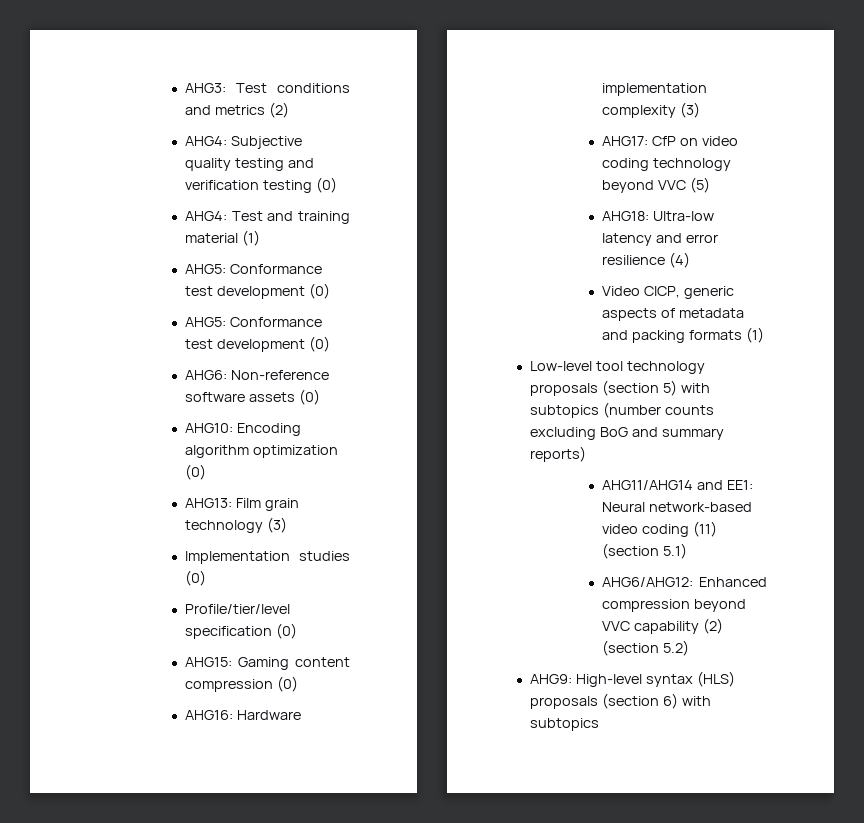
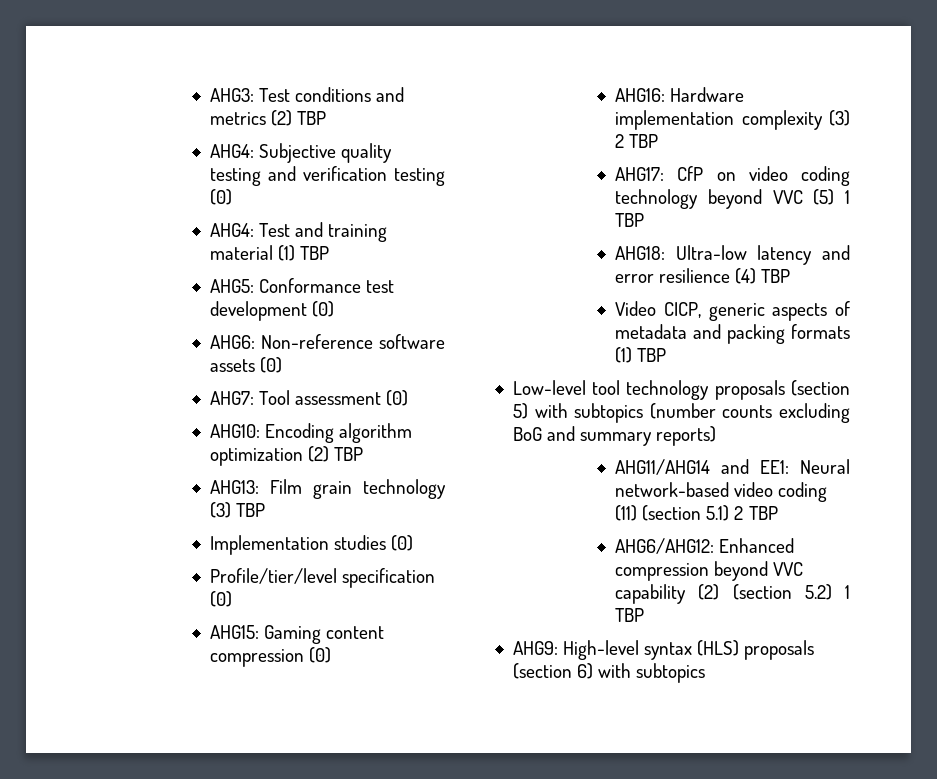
- AHG3: Test conditions and metrics (2)
+ AHG3: Test conditions and metrics (2) TBP
- AHG4: Test and training material (1)
- AHG5: Conformance test development (0)
+ AHG4: Test and training material (1) TBP
+ AHG7: Tool assessment (0)
- AHG10: Encoding algorithm optimization (0)
+ AHG10: Encoding algorithm optimization (2) TBP
- AHG13: Film grain technology (3)
+ AHG13: Film grain technology (3) TBP
- AHG16: Hardware implementation complexity (3)
+ AHG16: Hardware implementation complexity (3) 2 TBP
- AHG17: CfP on video coding technology beyond VVC (5)
+ AHG17: CfP on video coding technology beyond VVC (5) 1 TBP
- AHG18: Ultra-low latency and error resilience (4)
+ AHG18: Ultra-low latency and error resilience (4) TBP
- Video CICP, generic aspects of metadata and packing formats (1)
+ Video CICP, generic aspects of metadata and packing formats (1) TBP
- AHG11/AHG14 and EE1: Neural network-based video coding (11) (section 5.1)
+ AHG11/AHG14 and EE1: Neural network-based video coding (11) (section 5.1) 2 TBP
- AHG6/AHG12: Enhanced compression beyond VVC capability (2) (section 5.2)
+ AHG6/AHG12: Enhanced compression beyond VVC capability (2) (section 5.2) 1 TBP

